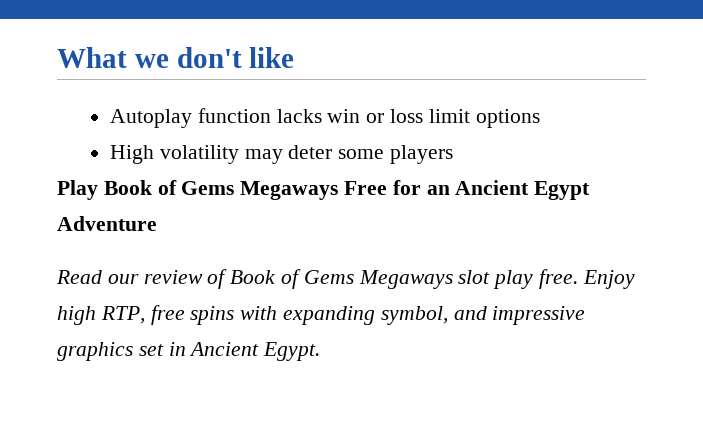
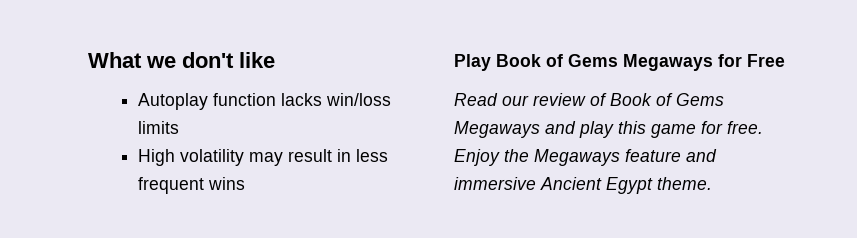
- Autoplay function lacks win or loss limit options
- High volatility may deter some players
+ Autoplay function lacks win/loss limits
+ High volatility may result in less frequent wins
- Play Book of Gems Megaways Free for an Ancient Egypt Adventure
+ Play Book of Gems Megaways for Free
- Read our review of Book of Gems Megaways slot play free. Enjoy high RTP, free spins with expanding symbol, and impressive graphics set in Ancient Egypt.
+ Read our review of Book of Gems Megaways and play this game for free. Enjoy the Megaways feature and immersive Ancient Egypt theme.

